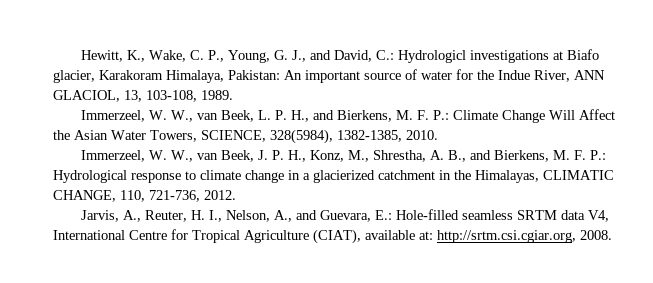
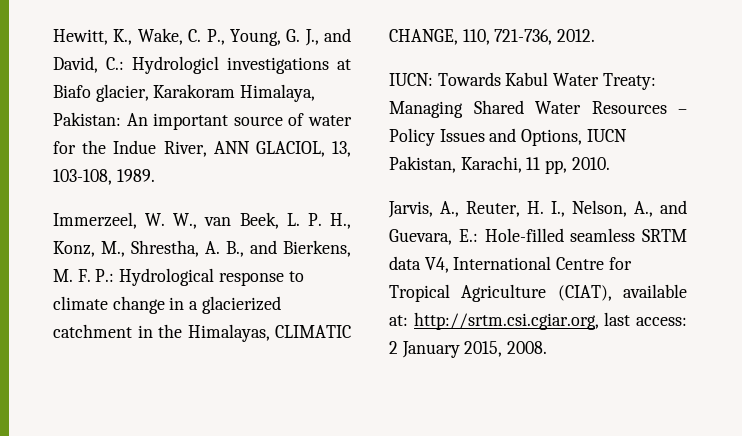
- Immerzeel, W. W., van Beek, L. P. H., and Bierkens, M. F. P.: Climate Change Will Affect the Asian Water Towers, SCIENCE, 328(5984), 1382-1385, 2010.
- Immerzeel, W. W., van Beek, J. P. H., Konz, M., Shrestha, A. B., and Bierkens, M. F. P.: Hydrological response to climate change in a glacierized catchment in the Himalayas, CLIMATIC CHANGE, 110, 721-736, 2012.
+ Immerzeel, W. W., van Beek, L. P. H., Konz, M., Shrestha, A. B., and Bierkens, M. F. P.: Hydrological response to climate change in a glacierized catchment in the Himalayas, CLIMATIC CHANGE, 110, 721-736, 2012.
+ IUCN: Towards Kabul Water Treaty: Managing Shared Water Resources – Policy Issues and Options, IUCN Pakistan, Karachi, 11 pp, 2010.
- Jarvis, A., Reuter, H. I., Nelson, A., and Guevara, E.: Hole-filled seamless SRTM data V4, International Centre for Tropical Agriculture (CIAT), available at: http://srtm.csi.cgiar.org, 2008.
+ Jarvis, A., Reuter, H. I., Nelson, A., and Guevara, E.: Hole-filled seamless SRTM data V4, International Centre for Tropical Agriculture (CIAT), available at: http://srtm.csi.cgiar.org, last access: 2 January 2015, 2008.

